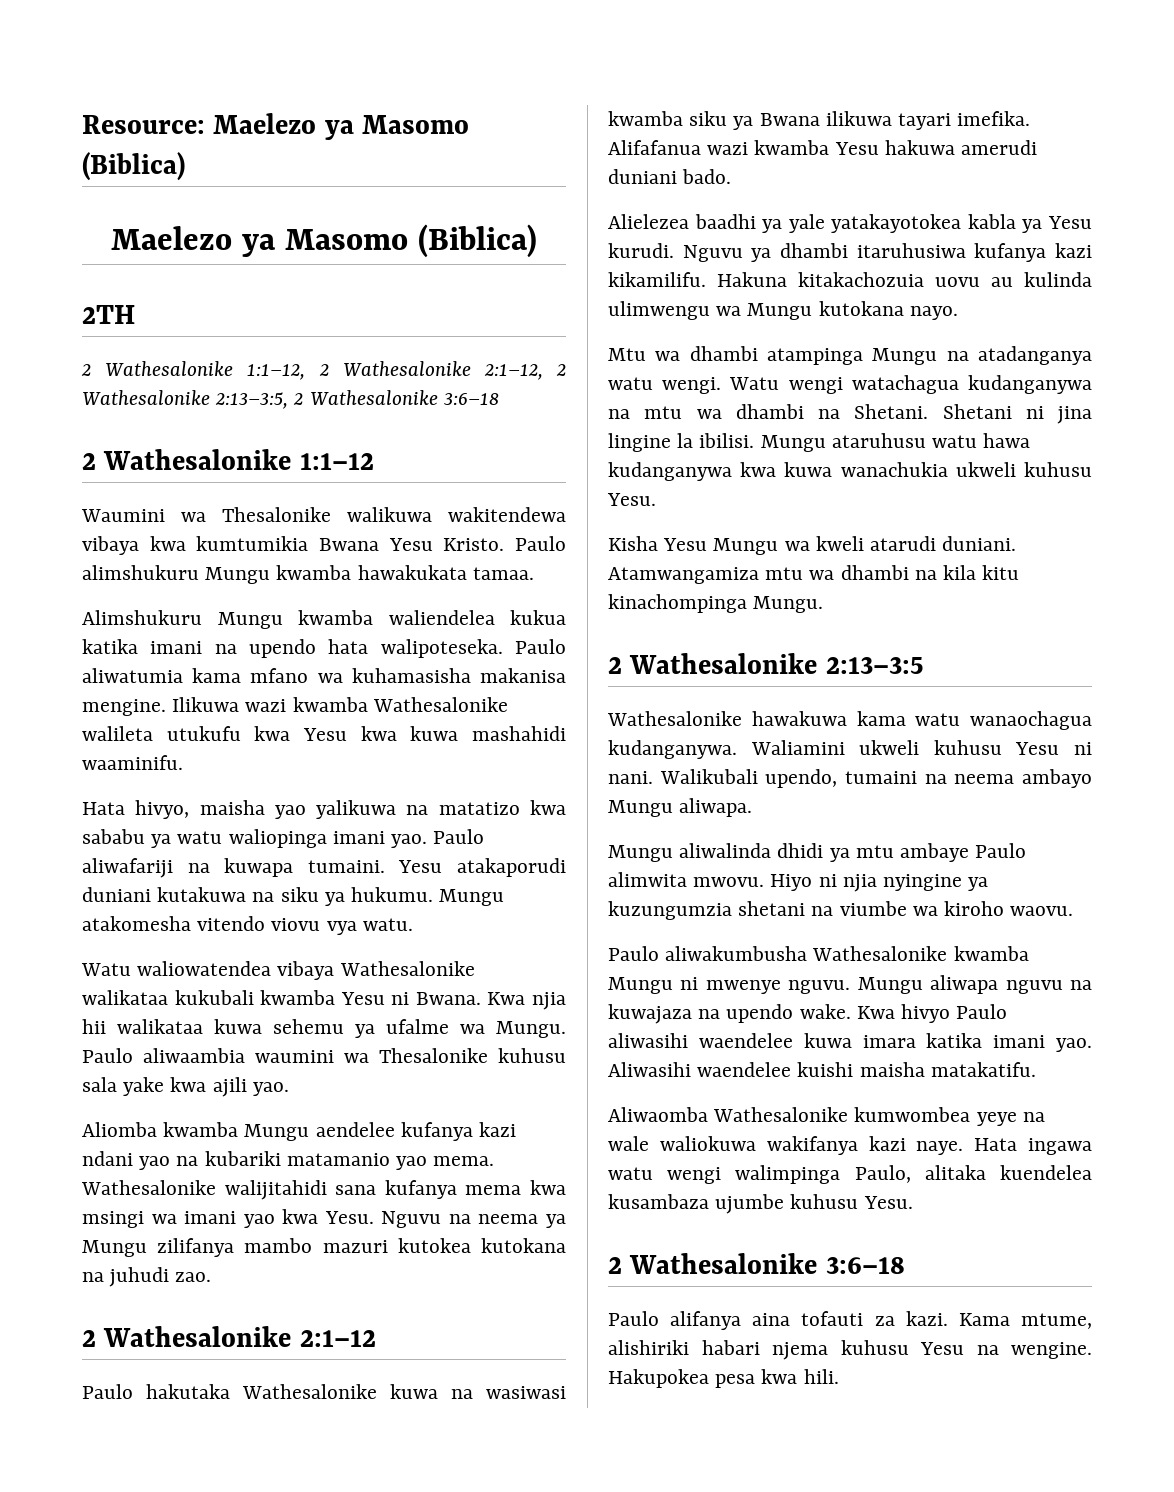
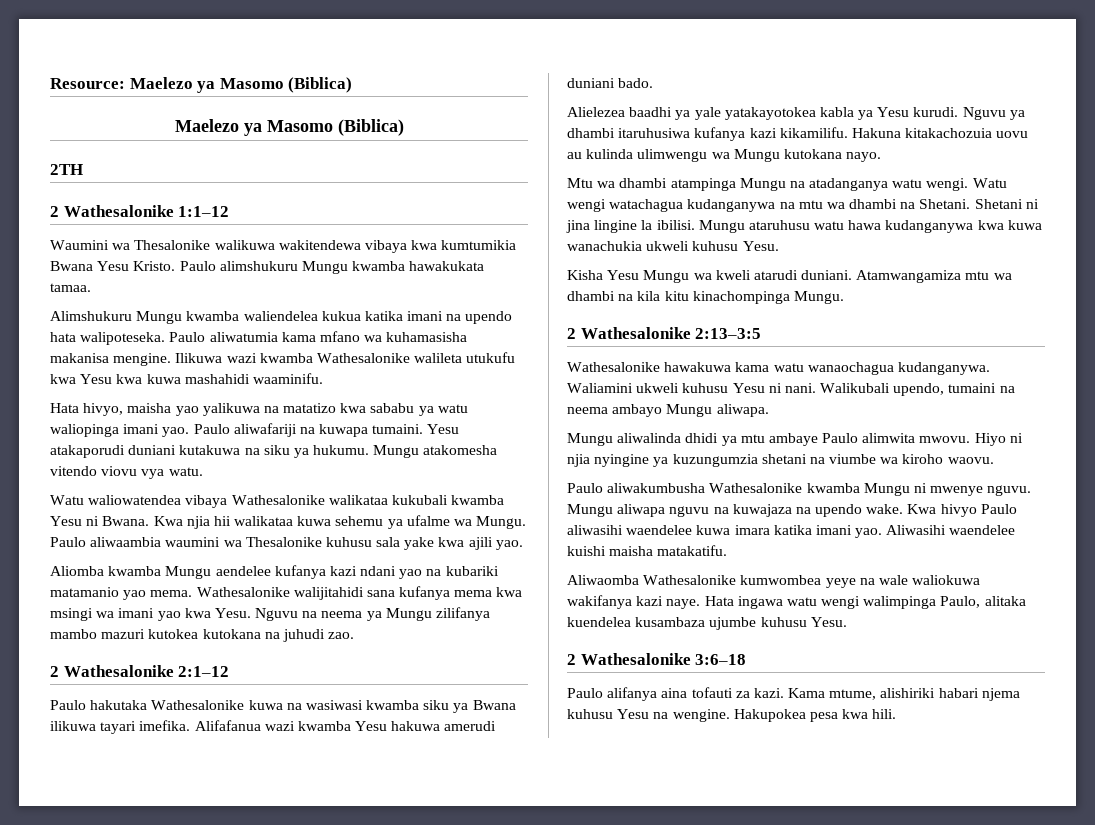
- 2 Wathesalonike 1:1–12, 2 Wathesalonike 2:1–12, 2 Wathesalonike 2:13–3:5, 2 Wathesalonike 3:6–18

